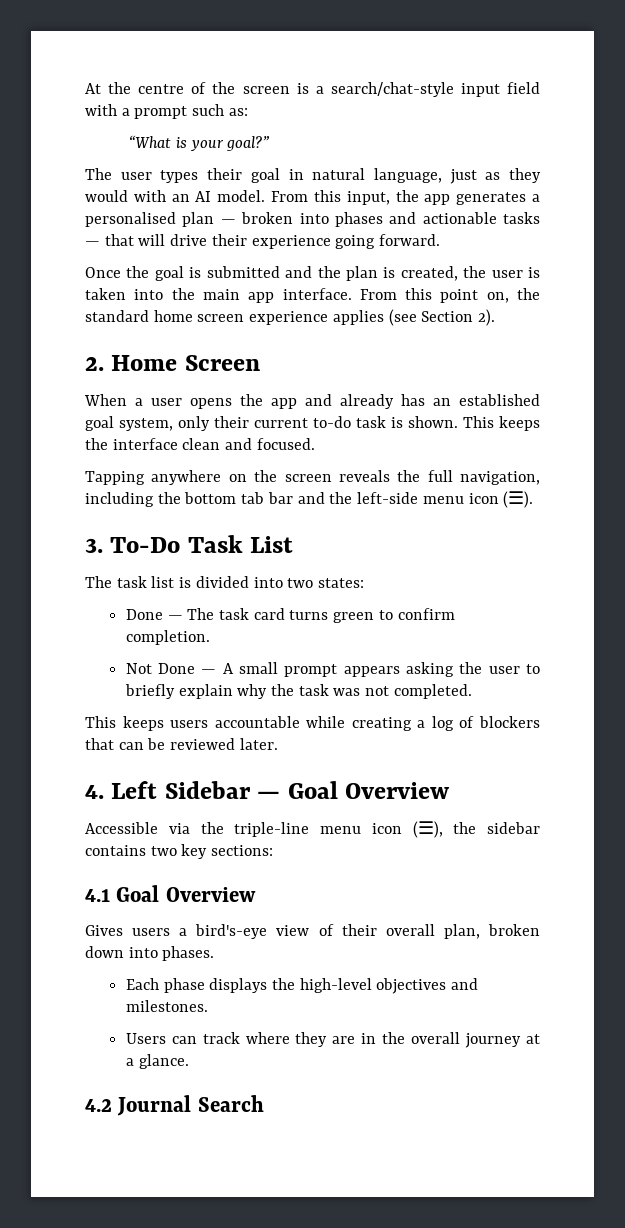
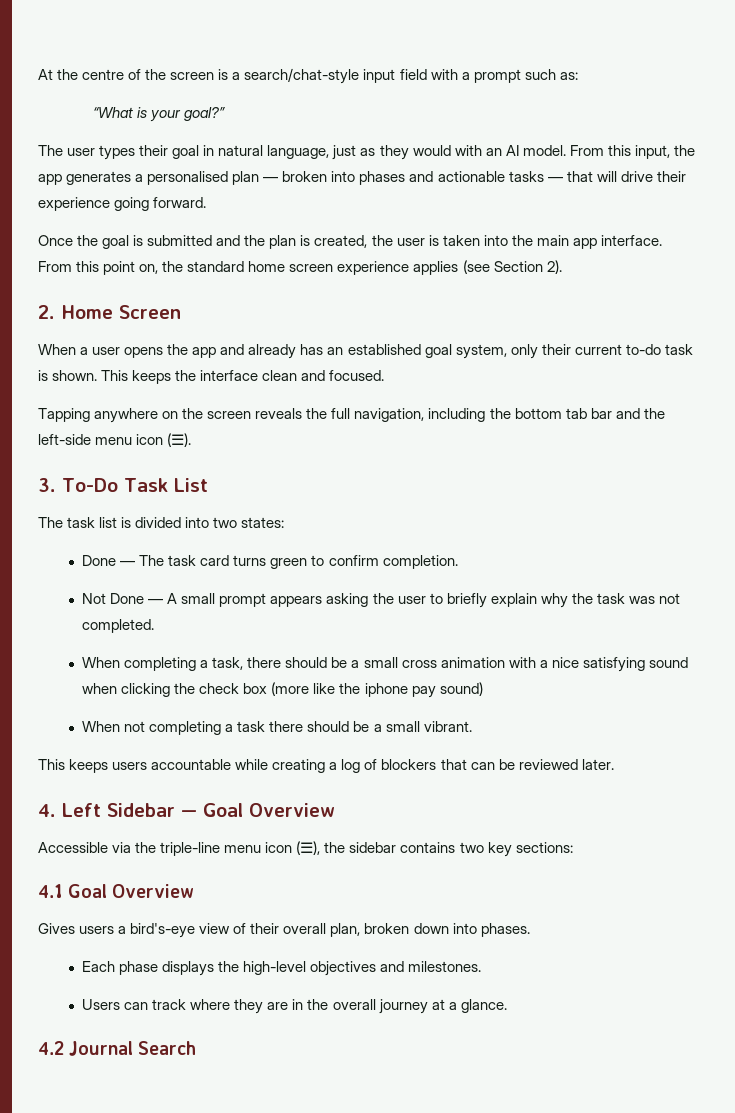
+ When completing a task, there should be a small cross animation with a nice satisfying sound when clicking the check box (more like the iphone pay sound)
+ When not completing a task there should be a small vibrant.

